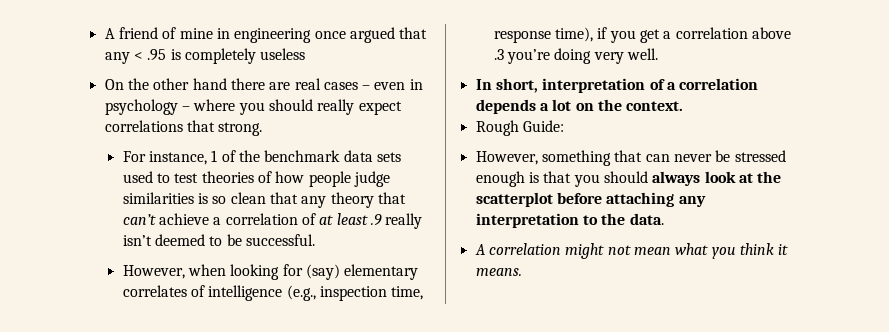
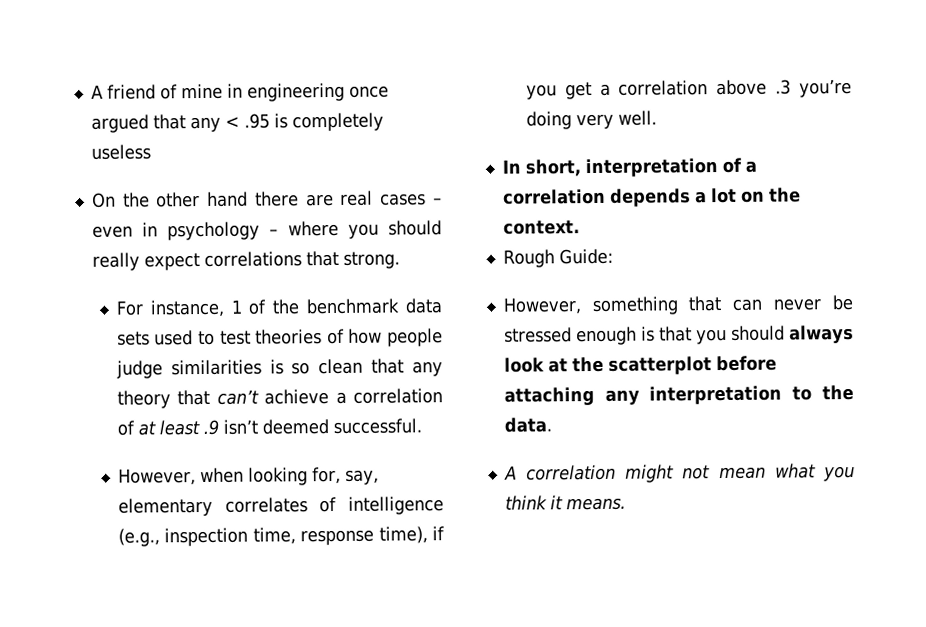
- For instance, 1 of the benchmark data sets used to test theories of how people judge similarities is so clean that any theory that can’t achieve a correlation of at least .9 really isn’t deemed to be successful.
+ For instance, 1 of the benchmark data sets used to test theories of how people judge similarities is so clean that any theory that can’t achieve a correlation of at least .9 isn’t deemed successful.
- However, when looking for (say) elementary correlates of intelligence (e.g., inspection time, response time), if you get a correlation above .3 you’re doing very well.
+ However, when looking for, say, elementary correlates of intelligence (e.g., inspection time, response time), if you get a correlation above .3 you’re doing very well.

